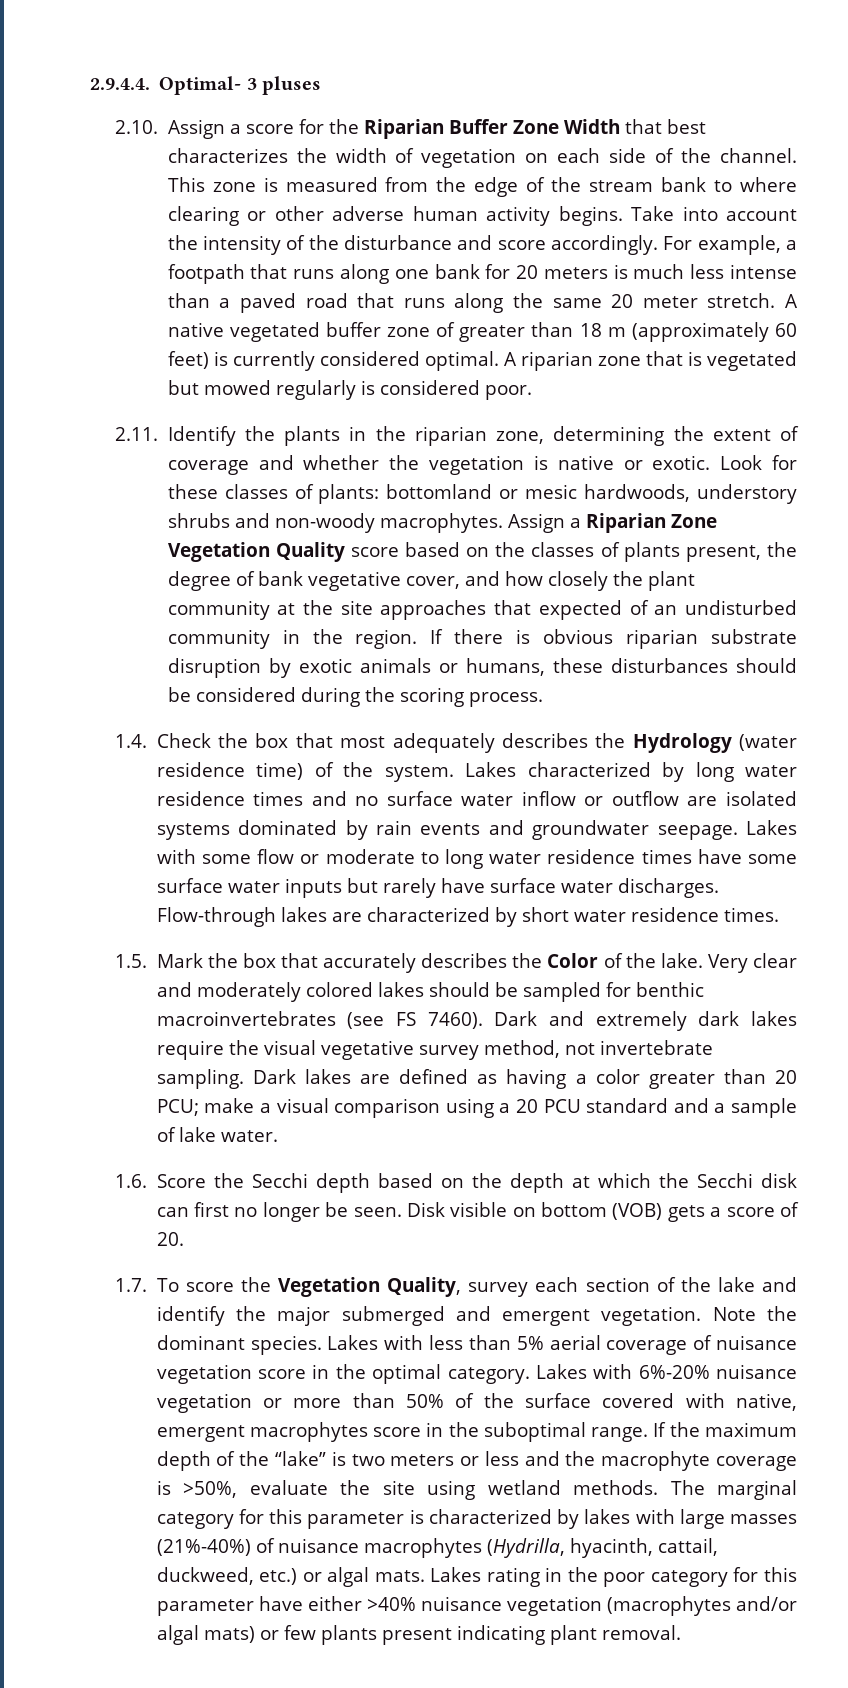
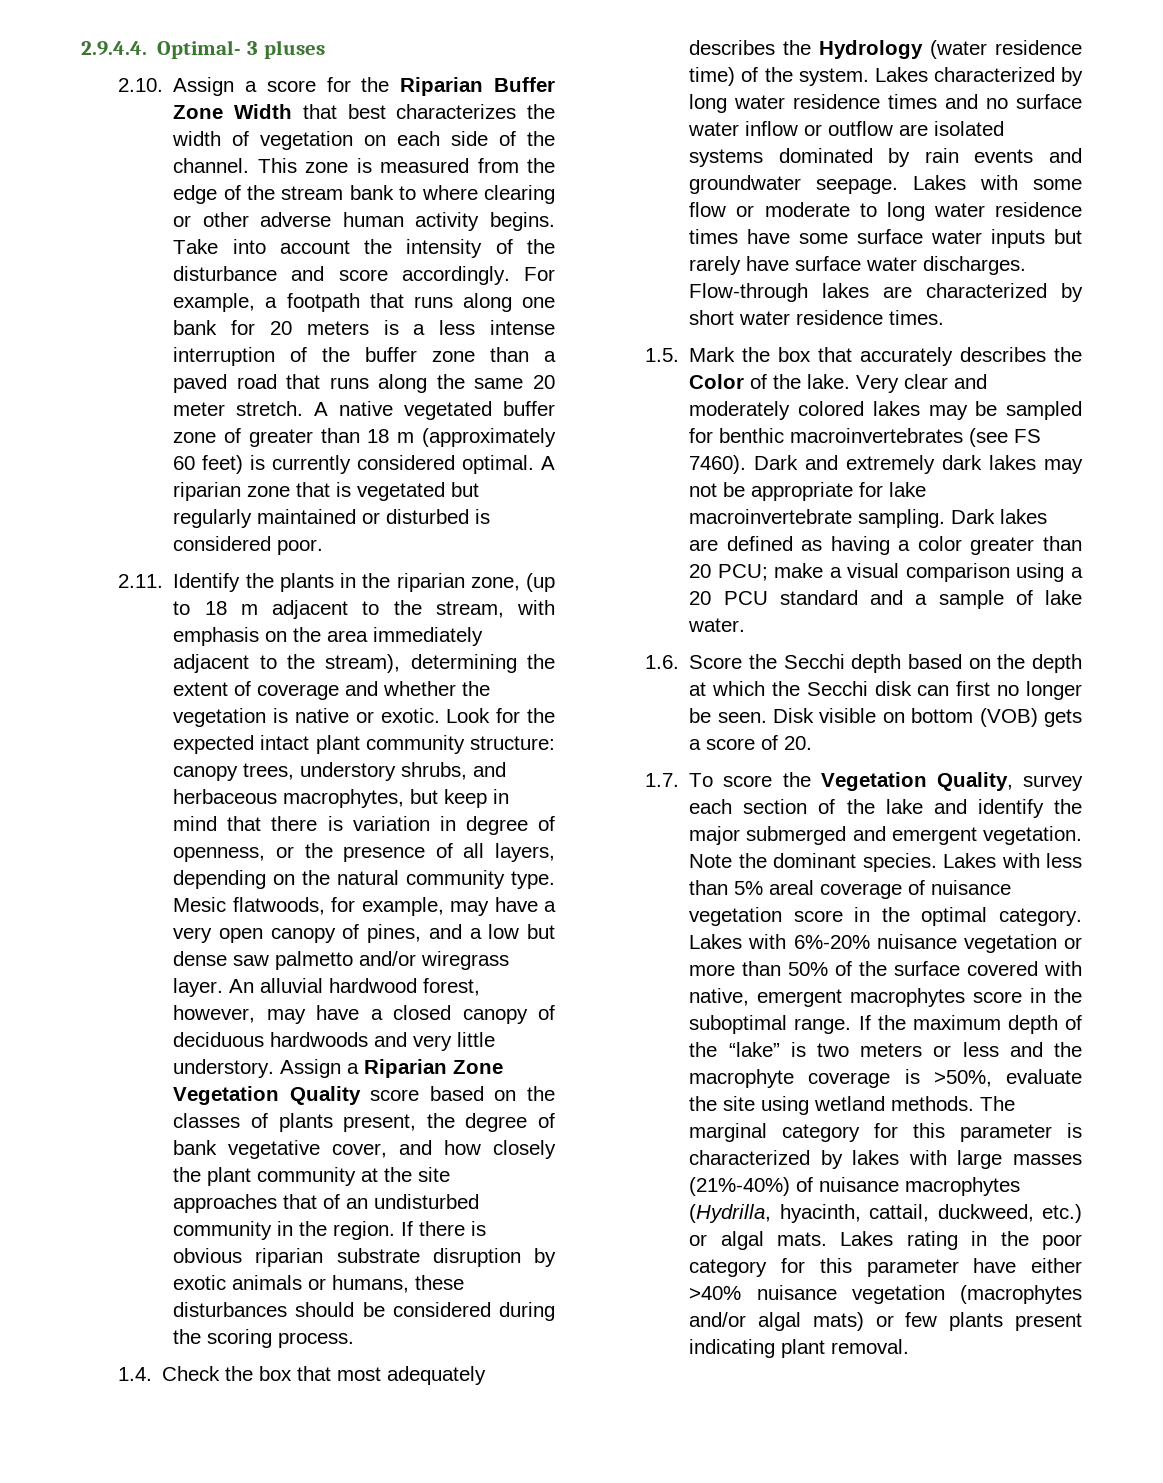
- For example, a footpath that runs along one bank for 20 meters is much less intense than a paved road that runs along the same 20 meter stretch.
+ For example, a footpath that runs along one bank for 20 meters is a less intense interruption of the buffer zone than a paved road that runs along the same 20 meter stretch.
- A riparian zone that is vegetated but mowed regularly is considered poor.
+ A riparian zone that is vegetated but regularly maintained or disturbed is considered poor.
- 2.11. Identify the plants in the riparian zone, determining the extent of coverage and whether the vegetation is native or exotic.
+ 2.11. Identify the plants in the riparian zone, (up to 18 m adjacent to the stream, with emphasis on the area immediately adjacent to the stream), determining the extent of coverage and whether the vegetation is native or exotic.
- Look for these classes of plants: bottomland or mesic hardwoods, understory shrubs and non-woody macrophytes.
+ Look for the expected intact plant community structure: canopy trees, understory shrubs, and herbaceous macrophytes, but keep in mind that there is variation in degree of openness, or the presence of all layers, depending on the natural community type. Mesic flatwoods, for example, may have a very open canopy of pines, and a low but dense saw palmetto and/or wiregrass layer. An alluvial hardwood forest, however, may have a closed canopy of deciduous hardwoods and very little understory.
- Assign a Riparian Zone Vegetation Quality score based on the classes of plants present, the degree of bank vegetative cover, and how closely the plant community at the site approaches that expected of an undisturbed community in the region.
+ Assign a Riparian Zone Vegetation Quality score based on the classes of plants present, the degree of bank vegetative cover, and how closely the plant community at the site approaches that of an undisturbed community in the region.
- Very clear and moderately colored lakes should be sampled for benthic macroinvertebrates (see FS 7460).
+ Very clear and moderately colored lakes may be sampled for benthic macroinvertebrates (see FS 7460).
- Dark and extremely dark lakes require the visual vegetative survey method, not invertebrate sampling.
+ Dark and extremely dark lakes may not be appropriate for lake macroinvertebrate sampling.
- Lakes with less than 5% aerial coverage of nuisance vegetation score in the optimal category.
+ Lakes with less than 5% areal coverage of nuisance vegetation score in the optimal category.

